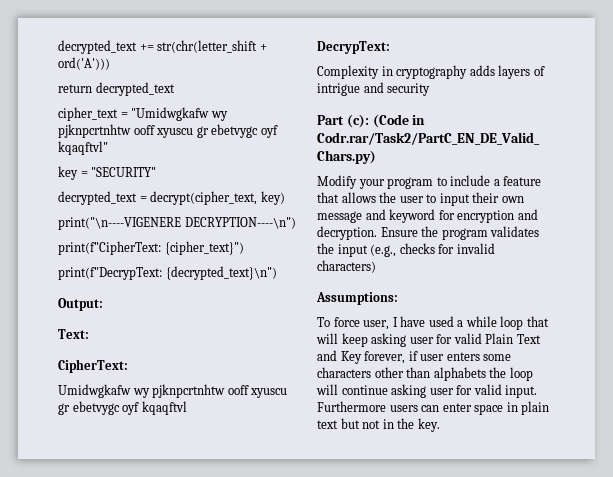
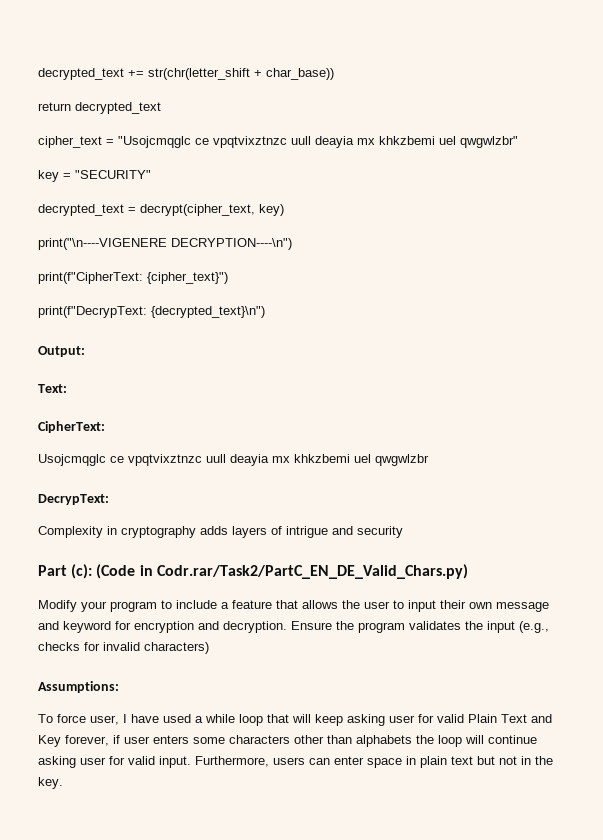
- decrypted_text += str(chr(letter_shift + ord('A')))
+ decrypted_text += str(chr(letter_shift + char_base))
- cipher_text = "Umidwgkafw wy pjknpcrtnhtw ooff xyuscu gr ebetvygc oyf kqaqftvl"
+ cipher_text = "Usojcmqglc ce vpqtvixztnzc uull deayia mx khkzbemi uel qwgwlzbr"
- Umidwgkafw wy pjknpcrtnhtw ooff xyuscu gr ebetvygc oyf kqaqftvl
+ Usojcmqglc ce vpqtvixztnzc uull deayia mx khkzbemi uel qwgwlzbr
- Furthermore users can enter space in plain text but not in the key.
+ Furthermore, users can enter space in plain text but not in the key.

